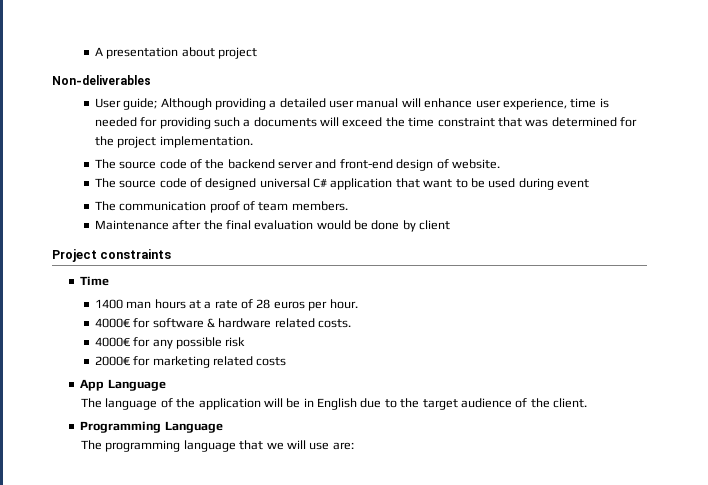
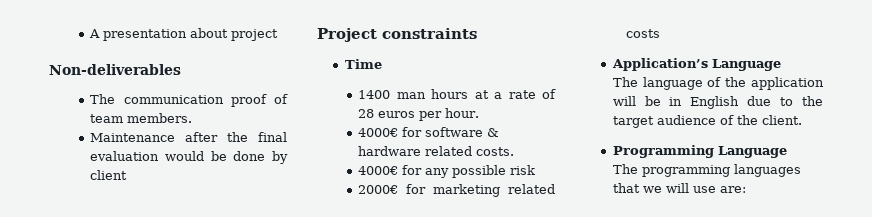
- User guide; Although providing a detailed user manual will enhance user experience, time is needed for providing such a documents will exceed the time constraint that was determined for the project implementation.
- The source code of the backend server and front-end design of website.
- The source code of designed universal C# application that want to be used during event
- App Language
+ Application’s Language
- The programming language that we will use are:
+ The programming languages that we will use are:

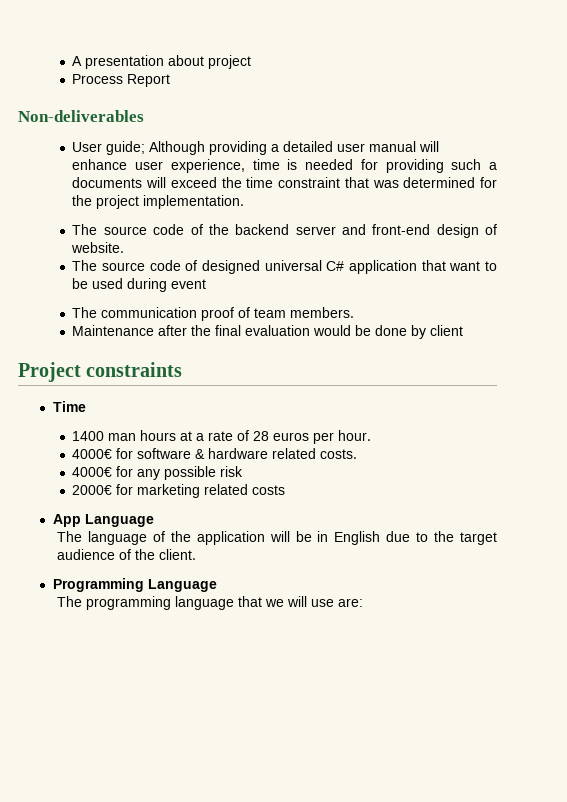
+ Process Report
+ User guide; Although providing a detailed user manual will enhance user experience, time is needed for providing such a documents will exceed the time constraint that was determined for the project implementation.
+ The source code of the backend server and front-end design of website.
+ The source code of designed universal C# application that want to be used during event
- Application’s Language
+ App Language
- The programming languages that we will use are:
+ The programming language that we will use are:

